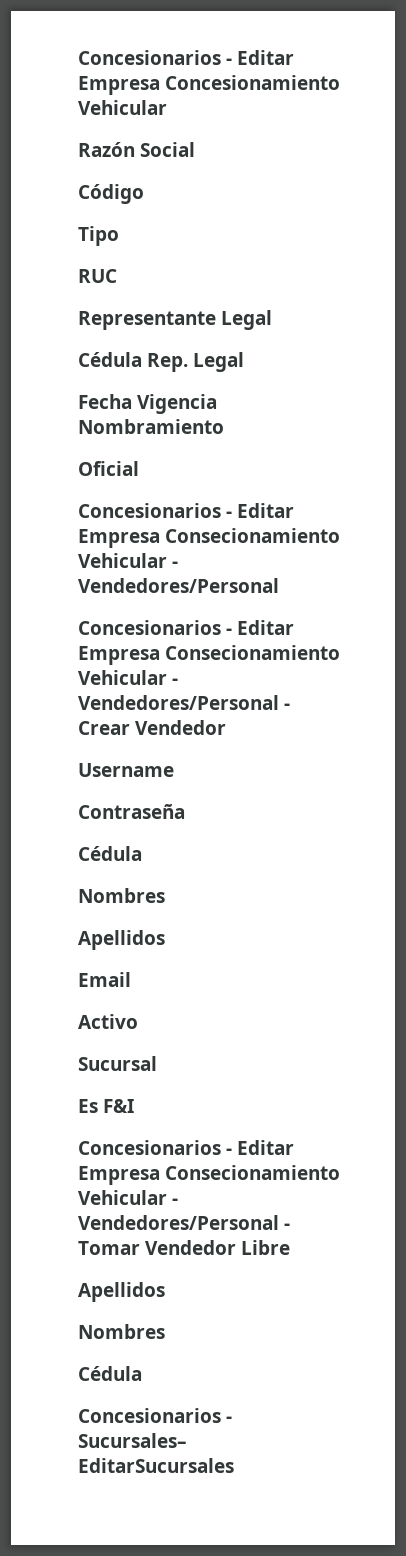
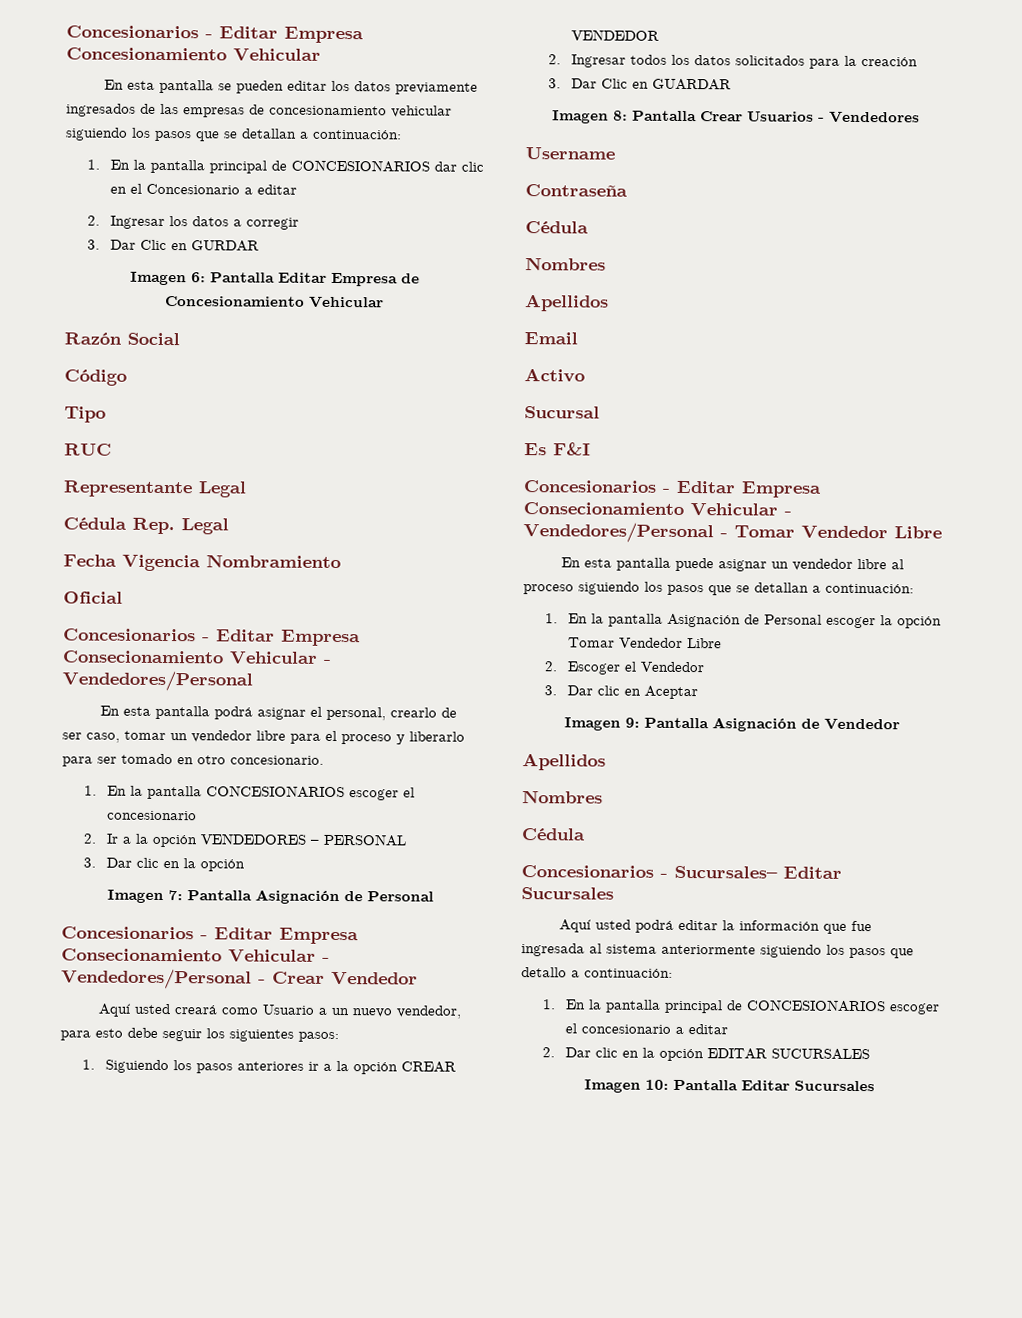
+ En esta pantalla se pueden editar los datos previamente ingresados de las empresas de concesionamiento vehicular siguiendo los pasos que se detallan a continuación:
+ 1. En la pantalla principal de CONCESIONARIOS dar clic en el Concesionario a editar
+ 2. Ingresar los datos a corregir
+ 3. Dar Clic en GURDAR
+ Imagen 6: Pantalla Editar Empresa de Concesionamiento Vehicular
+ En esta pantalla podrá asignar el personal, crearlo de ser caso, tomar un vendedor libre para el proceso y liberarlo para ser tomado en otro concesionario.
+ 1. En la pantalla CONCESIONARIOS escoger el concesionario
+ 2. Ir a la opción VENDEDORES – PERSONAL
+ 3. Dar clic en la opción
+ Imagen 7: Pantalla Asignación de Personal
+ Aquí usted creará como Usuario a un nuevo vendedor, para esto debe seguir los siguientes pasos:
+ 1. Siguiendo los pasos anteriores ir a la opción CREAR VENDEDOR
+ 2. Ingresar todos los datos solicitados para la creación
+ 3. Dar Clic en GUARDAR
+ Imagen 8: Pantalla Crear Usuarios - Vendedores
+ En esta pantalla puede asignar un vendedor libre al proceso siguiendo los pasos que se detallan a continuación:
+ 1. En la pantalla Asignación de Personal escoger la opción Tomar Vendedor Libre
+ 2. Escoger el Vendedor
+ 3. Dar clic en Aceptar
+ Imagen 9: Pantalla Asignación de Vendedor
- Concesionarios - Sucursales– EditarSucursales
+ Concesionarios - Sucursales– Editar Sucursales
+ Aquí usted podrá editar la información que fue ingresada al sistema anteriormente siguiendo los pasos que detallo a continuación:
+ 1. En la pantalla principal de CONCESIONARIOS escoger el concesionario a editar
+ 2. Dar clic en la opción EDITAR SUCURSALES
+ Imagen 10: Pantalla Editar Sucursales

